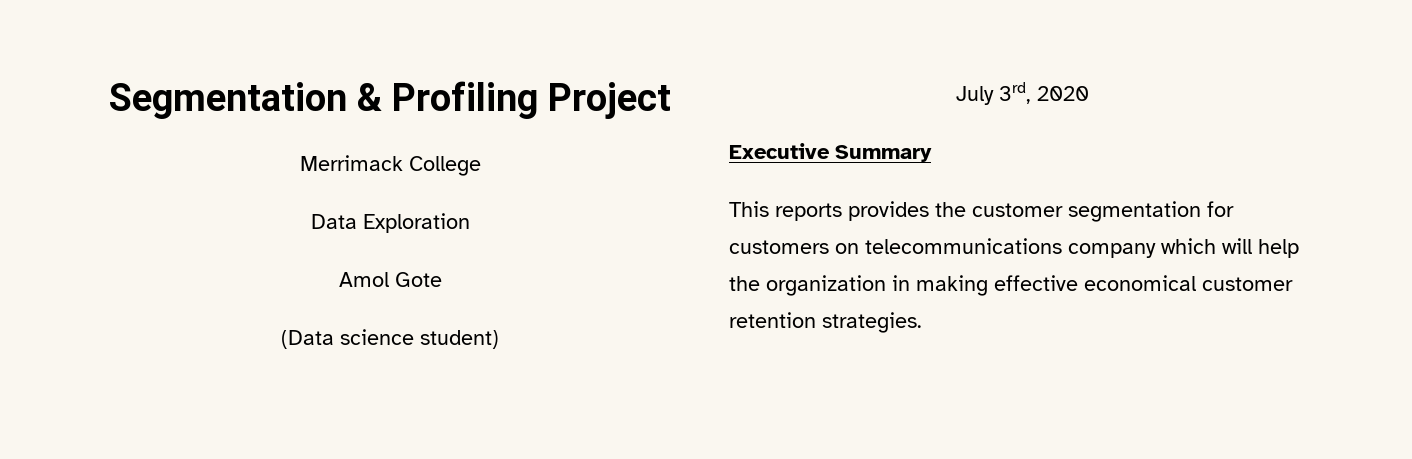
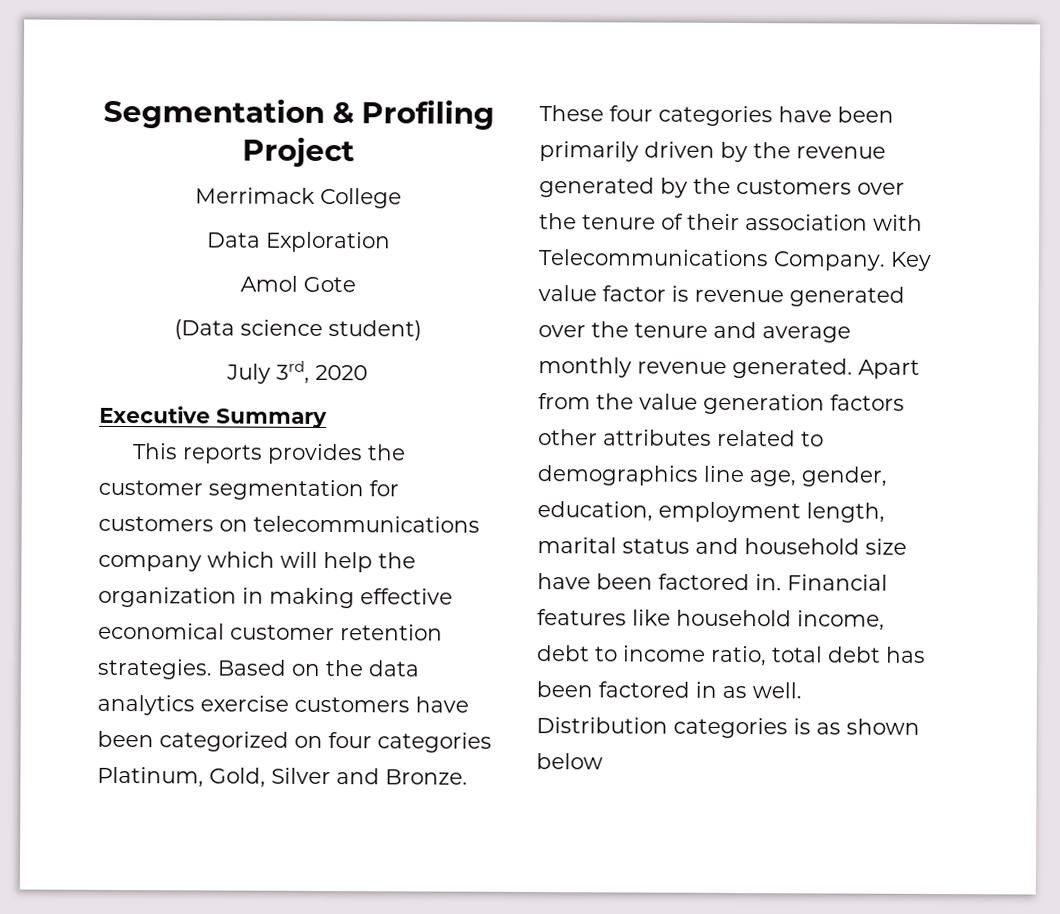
+ Based on the data analytics exercise customers have been categorized on four categories Platinum, Gold, Silver and Bronze. These four categories have been primarily driven by the revenue generated by the customers over the tenure of their association with Telecommunications Company. Key value factor is revenue generated over the tenure and average monthly revenue generated. Apart from the value generation factors other attributes related to demographics line age, gender, education, employment length, marital status and household size have been factored in. Financial features like household income, debt to income ratio, total debt has been factored in as well. Distribution categories is as shown below

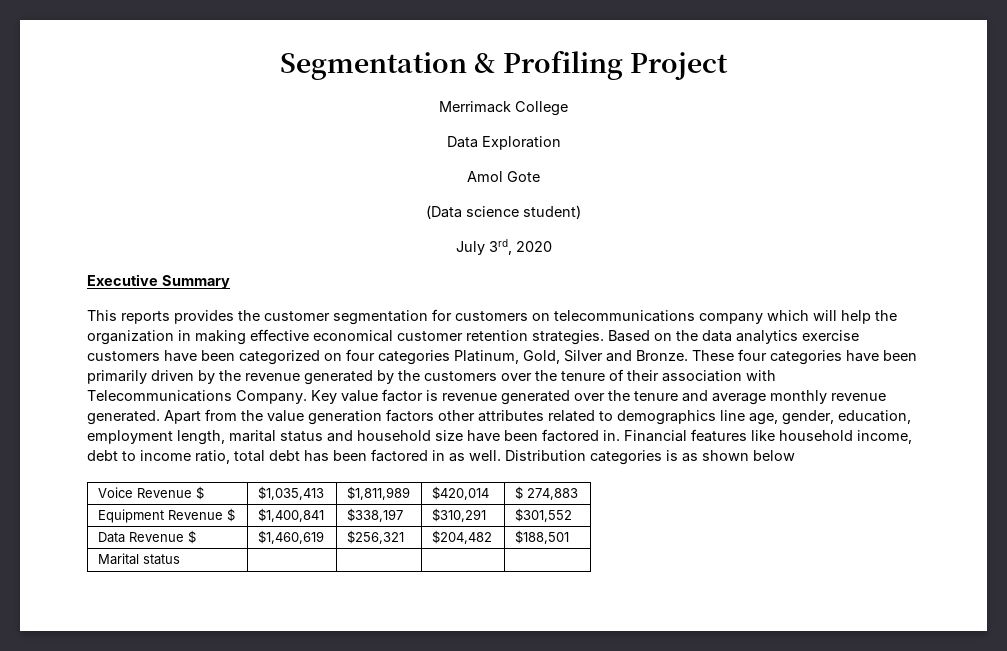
+ Voice Revenue $ | $1,035,413 | $1,811,989 | $420,014 | $ 274,883
+ Equipment Revenue $ | $1,400,841 | $338,197 | $310,291 | $301,552
+ Data Revenue $ | $1,460,619 | $256,321 | $204,482 | $188,501
+ Marital status | | | |

